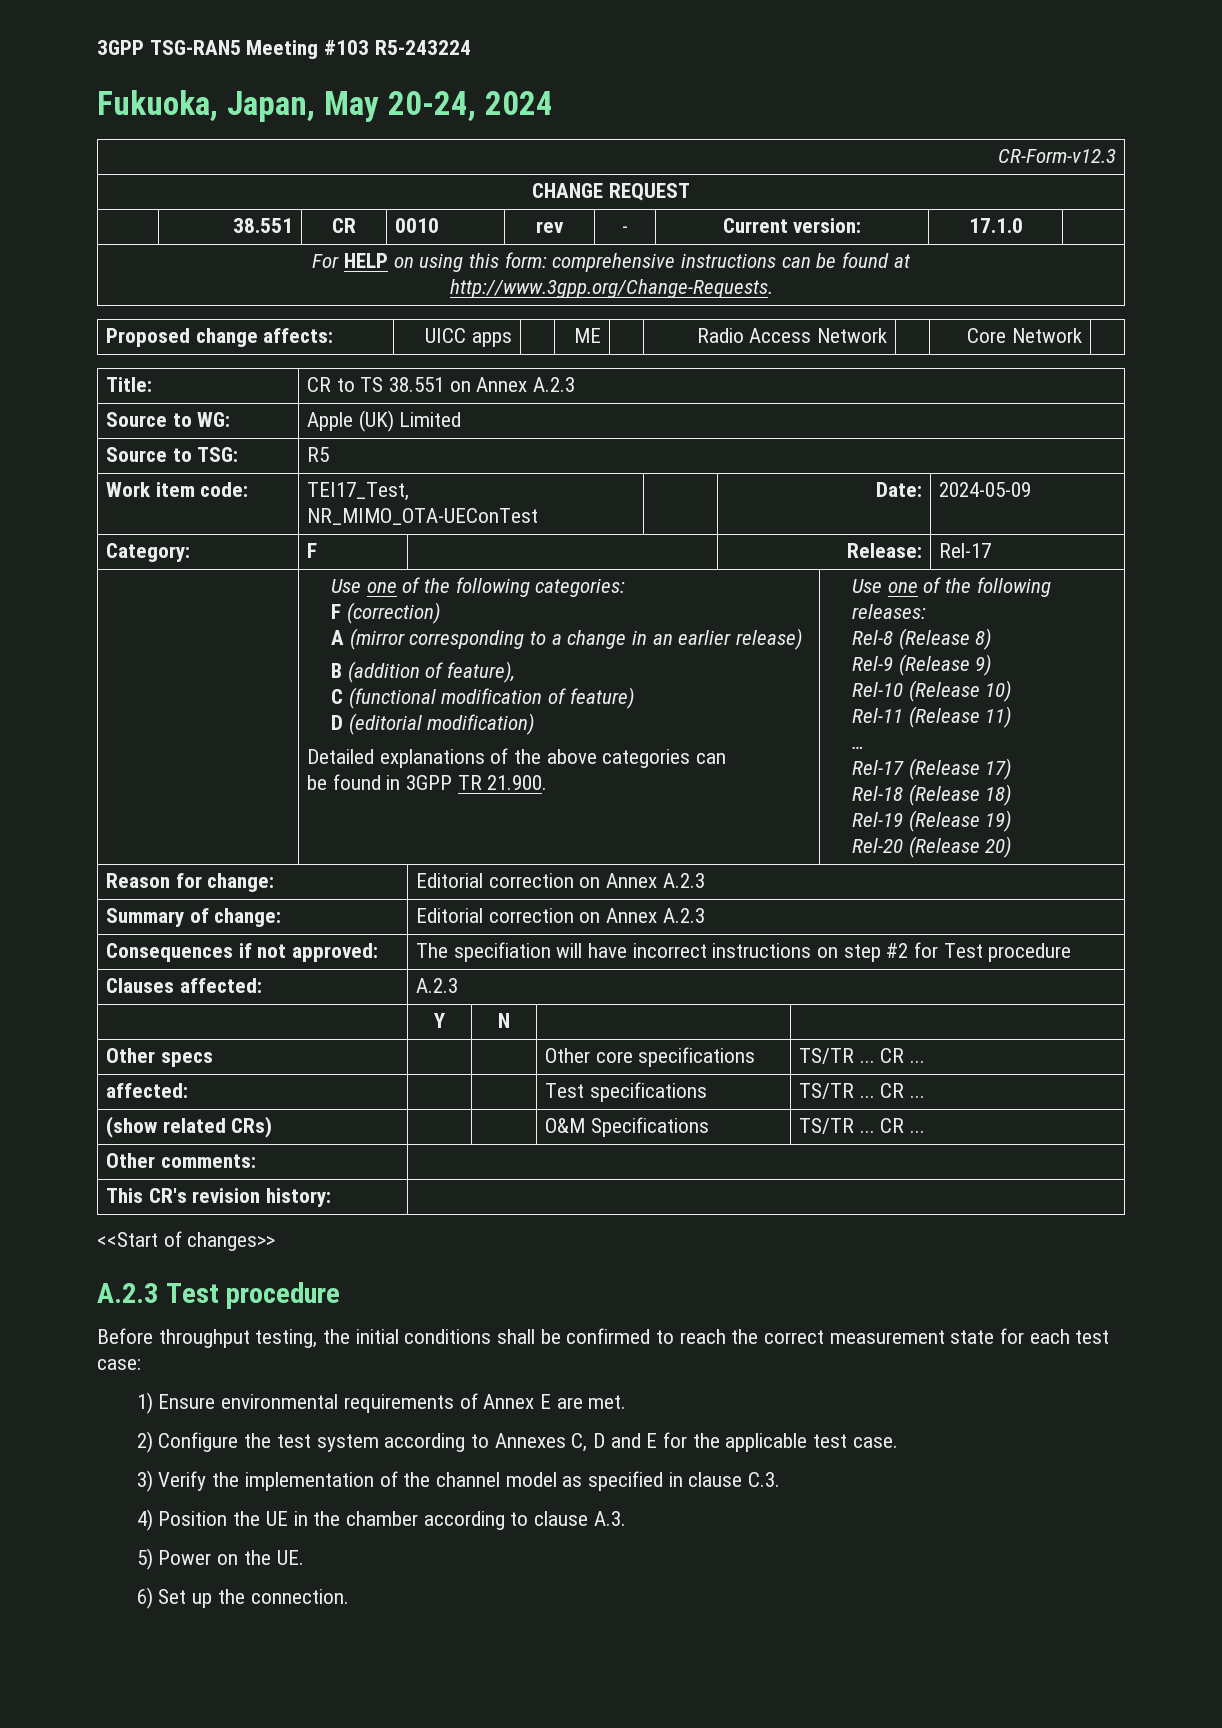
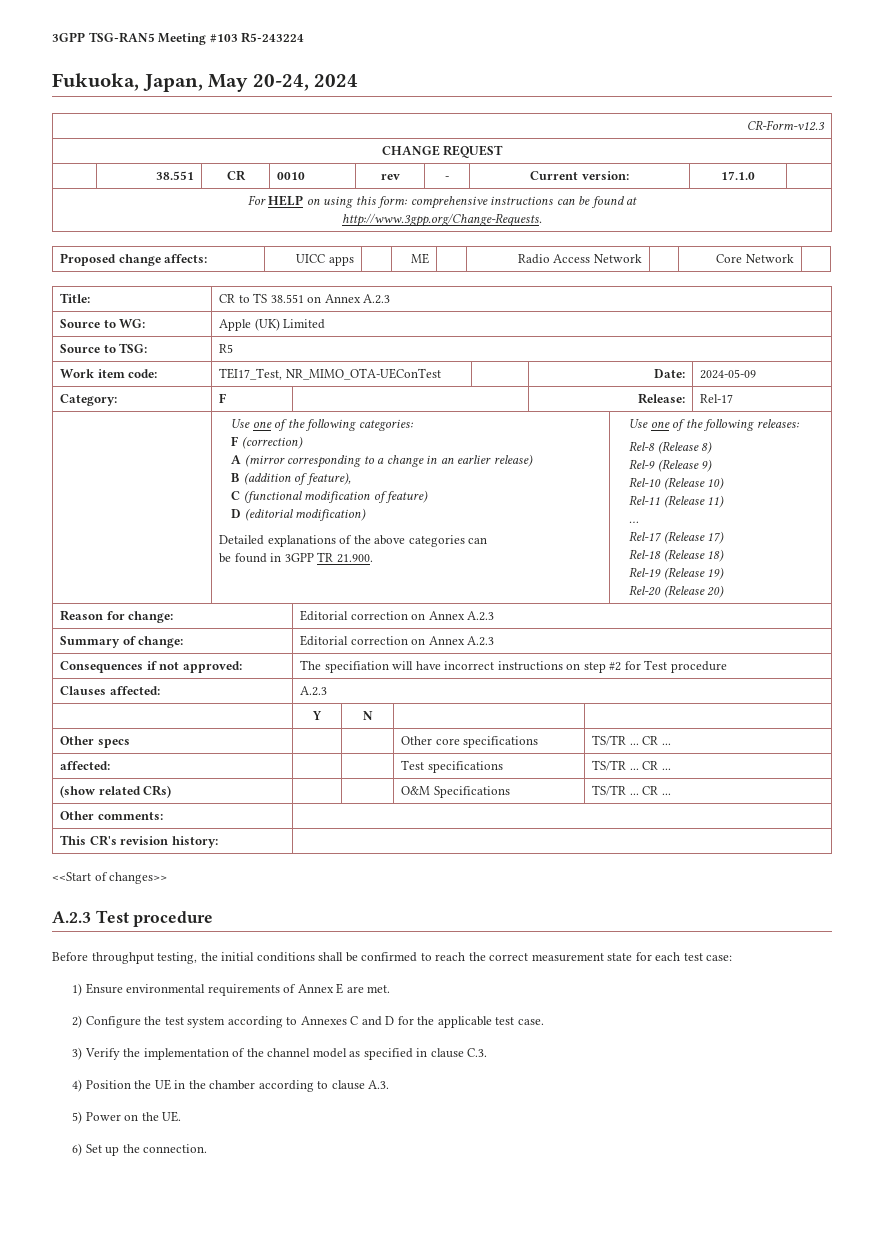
- 2) Configure the test system according to Annexes C, D and E for the applicable test case.
+ 2) Configure the test system according to Annexes C and D for the applicable test case.

